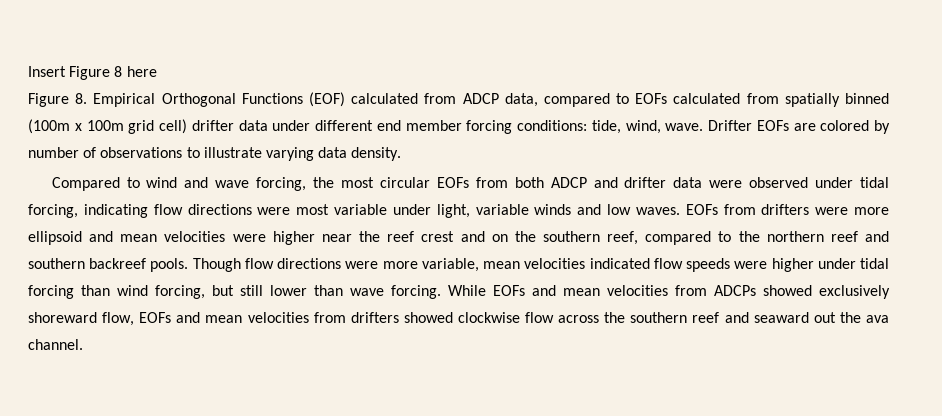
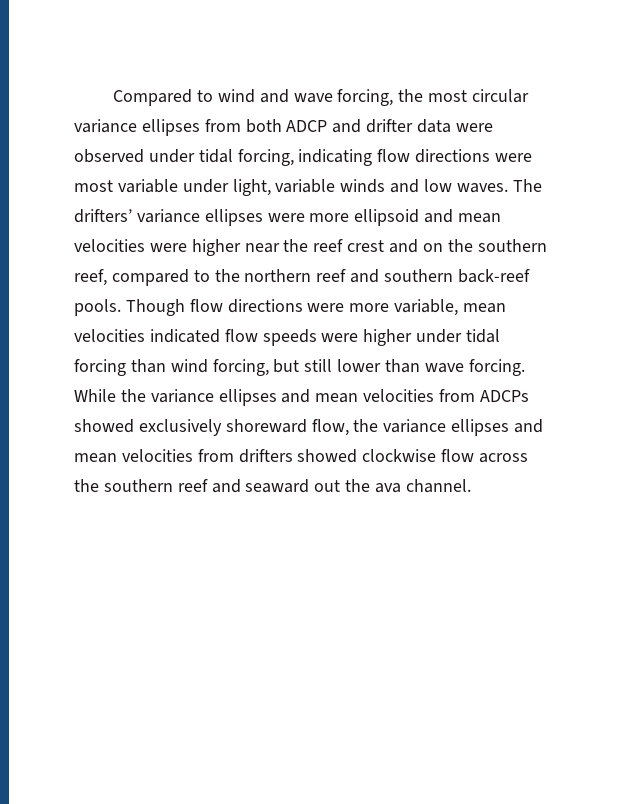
- Insert Figure 8 here
- Figure 8. Empirical Orthogonal Functions (EOF) calculated from ADCP data, compared to EOFs calculated from spatially binned (100m x 100m grid cell) drifter data under different end member forcing conditions: tide, wind, wave. Drifter EOFs are colored by number of observations to illustrate varying data density.
- Compared to wind and wave forcing, the most circular EOFs from both ADCP and drifter data were observed under tidal forcing, indicating flow directions were most variable under light, variable winds and low waves.
+ Compared to wind and wave forcing, the most circular variance ellipses from both ADCP and drifter data were observed under tidal forcing, indicating flow directions were most variable under light, variable winds and low waves.
- EOFs from drifters were more ellipsoid and mean velocities were higher near the reef crest and on the southern reef, compared to the northern reef and southern backreef pools.
+ The drifters’ variance ellipses were more ellipsoid and mean velocities were higher near the reef crest and on the southern reef, compared to the northern reef and southern back-reef pools.
- While EOFs and mean velocities from ADCPs showed exclusively shoreward flow, EOFs and mean velocities from drifters showed clockwise flow across the southern reef and seaward out the ava channel.
+ While the variance ellipses and mean velocities from ADCPs showed exclusively shoreward flow, the variance ellipses and mean velocities from drifters showed clockwise flow across the southern reef and seaward out the ava channel.

